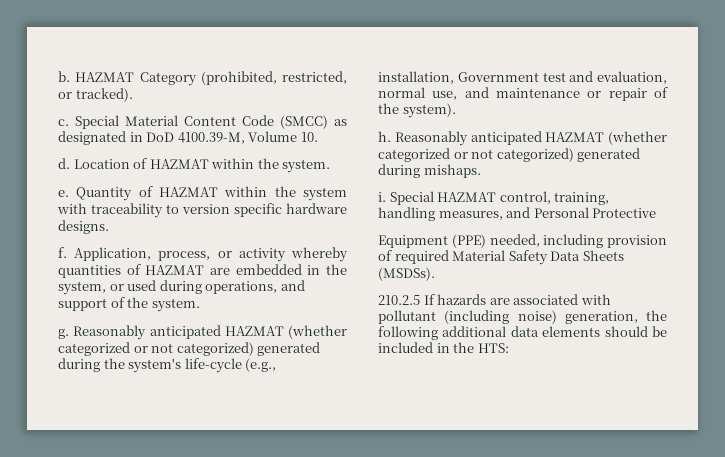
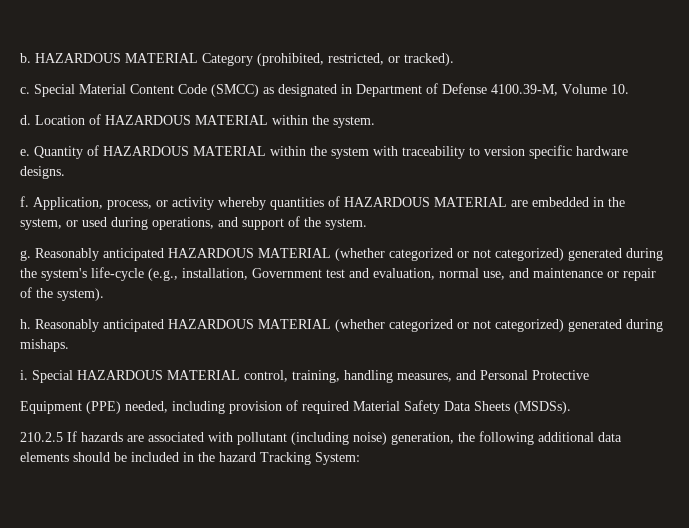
- HAZMAT Category (prohibited, restricted, or tracked).
+ HAZARDOUS MATERIAL Category (prohibited, restricted, or tracked).
- Special Material Content Code (SMCC) as designated in DoD 4100.39-M, Volume 10.
+ Special Material Content Code (SMCC) as designated in Department of Defense 4100.39-M, Volume 10.
- Location of HAZMAT within the system.
+ Location of HAZARDOUS MATERIAL within the system.
- Quantity of HAZMAT within the system with traceability to version specific hardware designs.
+ Quantity of HAZARDOUS MATERIAL within the system with traceability to version specific hardware designs.
- Application, process, or activity whereby quantities of HAZMAT are embedded in the system, or used during operations, and support of the system.
+ Application, process, or activity whereby quantities of HAZARDOUS MATERIAL are embedded in the system, or used during operations, and support of the system.
- Reasonably anticipated HAZMAT (whether categorized or not categorized) generated during the system's life-cycle (e.g., installation, Government test and evaluation, normal use, and maintenance or repair of the system).
+ Reasonably anticipated HAZARDOUS MATERIAL (whether categorized or not categorized) generated during the system's life-cycle (e.g., installation, Government test and evaluation, normal use, and maintenance or repair of the system).
- Reasonably anticipated HAZMAT (whether categorized or not categorized) generated during mishaps.
+ Reasonably anticipated HAZARDOUS MATERIAL (whether categorized or not categorized) generated during mishaps.
- Special HAZMAT control, training, handling measures, and Personal Protective
+ Special HAZARDOUS MATERIAL control, training, handling measures, and Personal Protective
- 210.2.5 If hazards are associated with pollutant (including noise) generation, the following additional data elements should be included in the HTS:
+ 210.2.5 If hazards are associated with pollutant (including noise) generation, the following additional data elements should be included in the hazard Tracking System:

